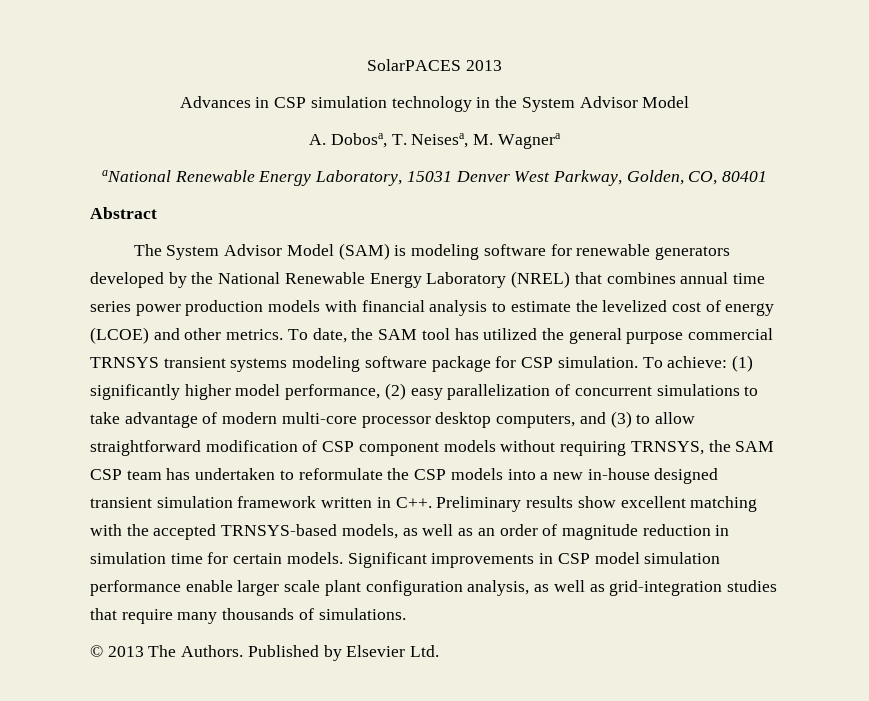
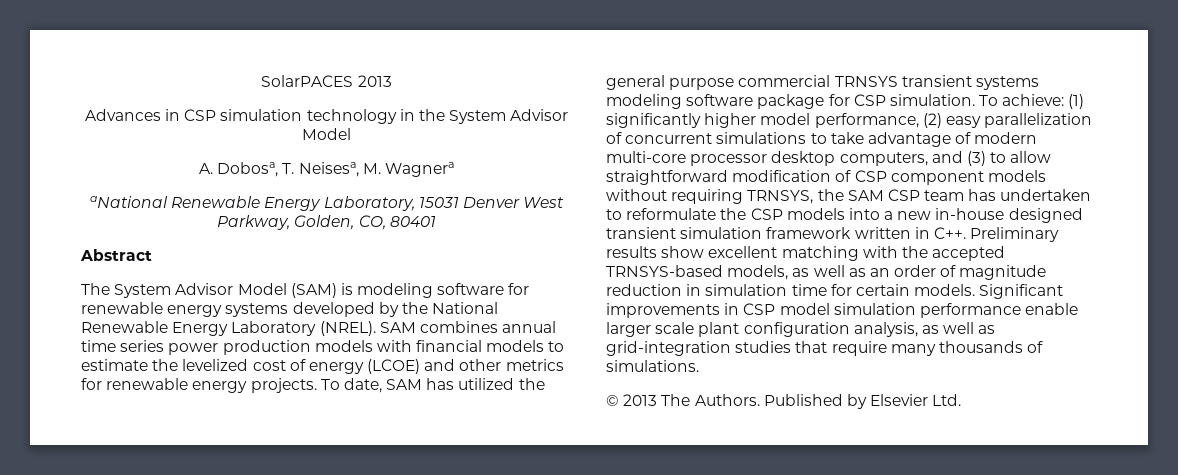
- The System Advisor Model (SAM) is modeling software for renewable generators developed by the National Renewable Energy Laboratory (NREL) that combines annual time series power production models with financial analysis to estimate the levelized cost of energy (LCOE) and other metrics. To date, the SAM tool has utilized the general purpose commercial TRNSYS transient systems modeling software package for CSP simulation.
+ The System Advisor Model (SAM) is modeling software for renewable energy systems developed by the National Renewable Energy Laboratory (NREL). SAM combines annual time series power production models with financial models to estimate the levelized cost of energy (LCOE) and other metrics for renewable energy projects. To date, SAM has utilized the general purpose commercial TRNSYS transient systems modeling software package for CSP simulation.

